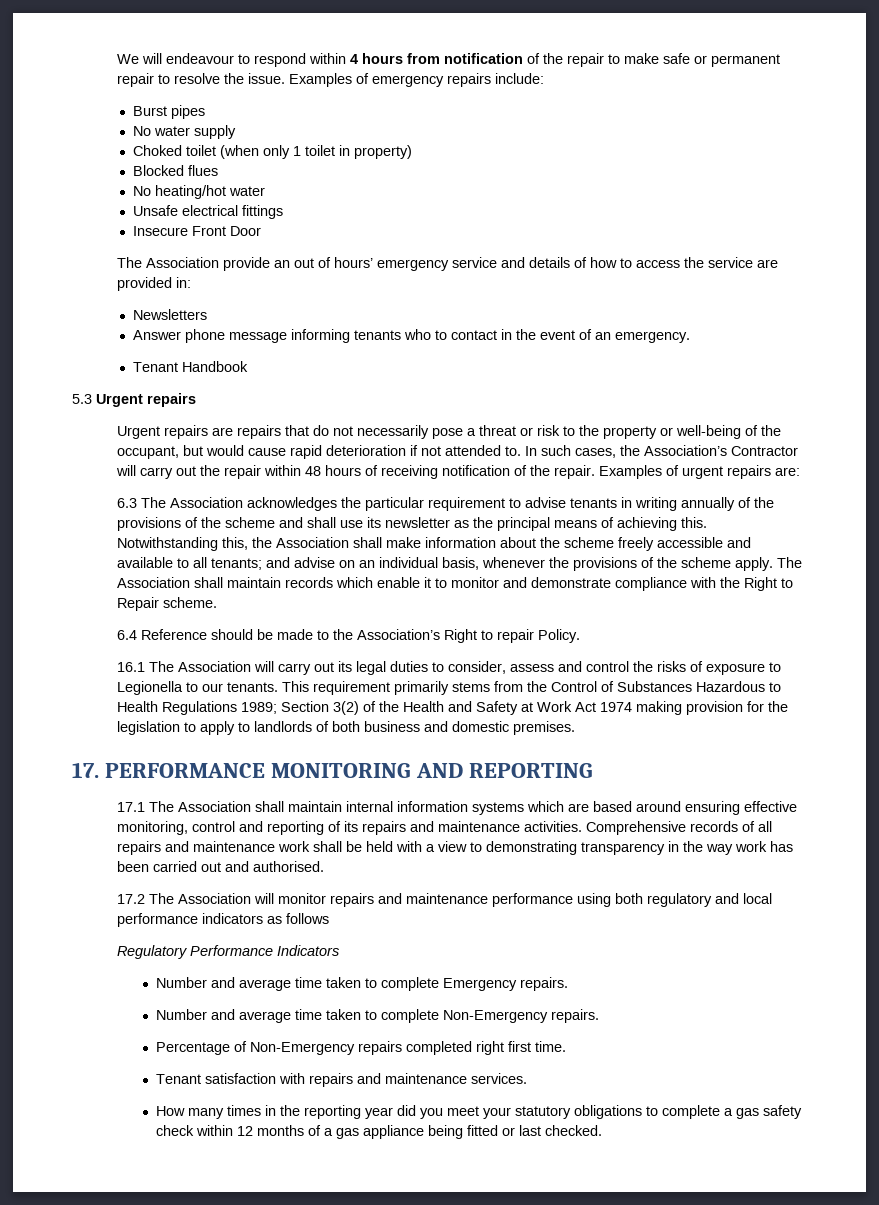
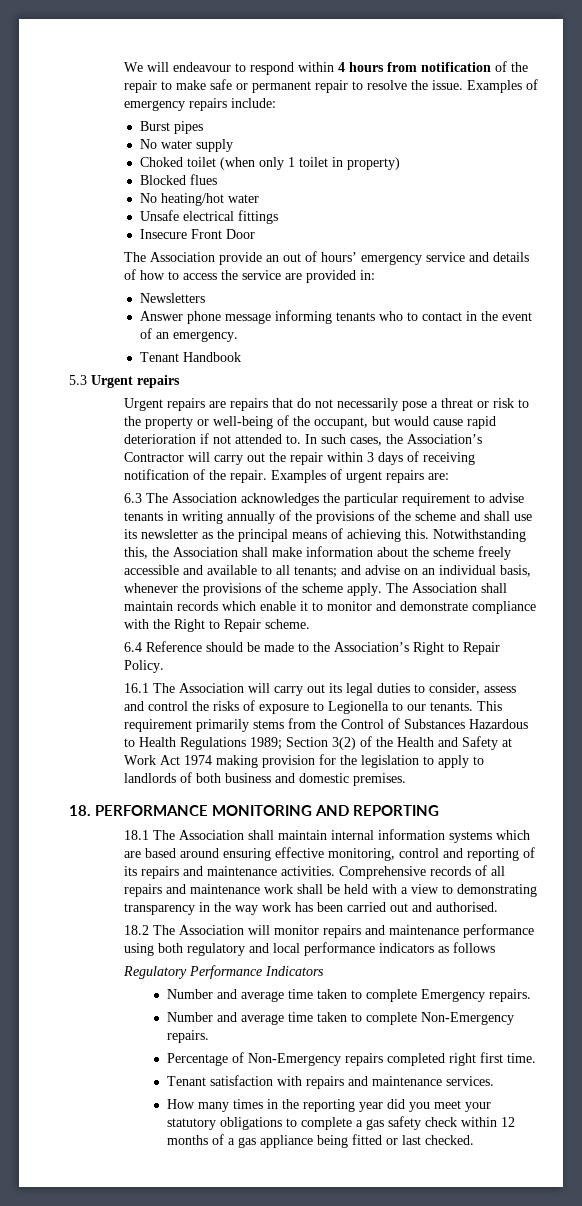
- In such cases, the Association’s Contractor will carry out the repair within 48 hours of receiving notification of the repair.
+ In such cases, the Association’s Contractor will carry out the repair within 3 days of receiving notification of the repair.
- 6.4 Reference should be made to the Association’s Right to repair Policy.
+ 6.4 Reference should be made to the Association’s Right to Repair Policy.
- 17. PERFORMANCE MONITORING AND REPORTING
+ 18. PERFORMANCE MONITORING AND REPORTING
- 17.1 The Association shall maintain internal information systems which are based around ensuring effective monitoring, control and reporting of its repairs and maintenance activities.
+ 18.1 The Association shall maintain internal information systems which are based around ensuring effective monitoring, control and reporting of its repairs and maintenance activities.
- 17.2 The Association will monitor repairs and maintenance performance using both regulatory and local performance indicators as follows
+ 18.2 The Association will monitor repairs and maintenance performance using both regulatory and local performance indicators as follows

